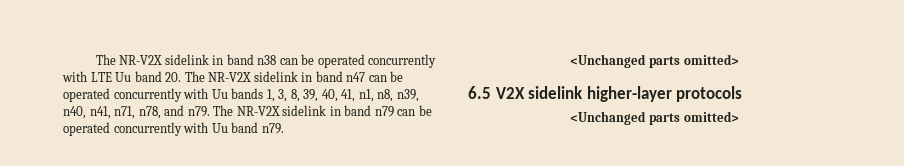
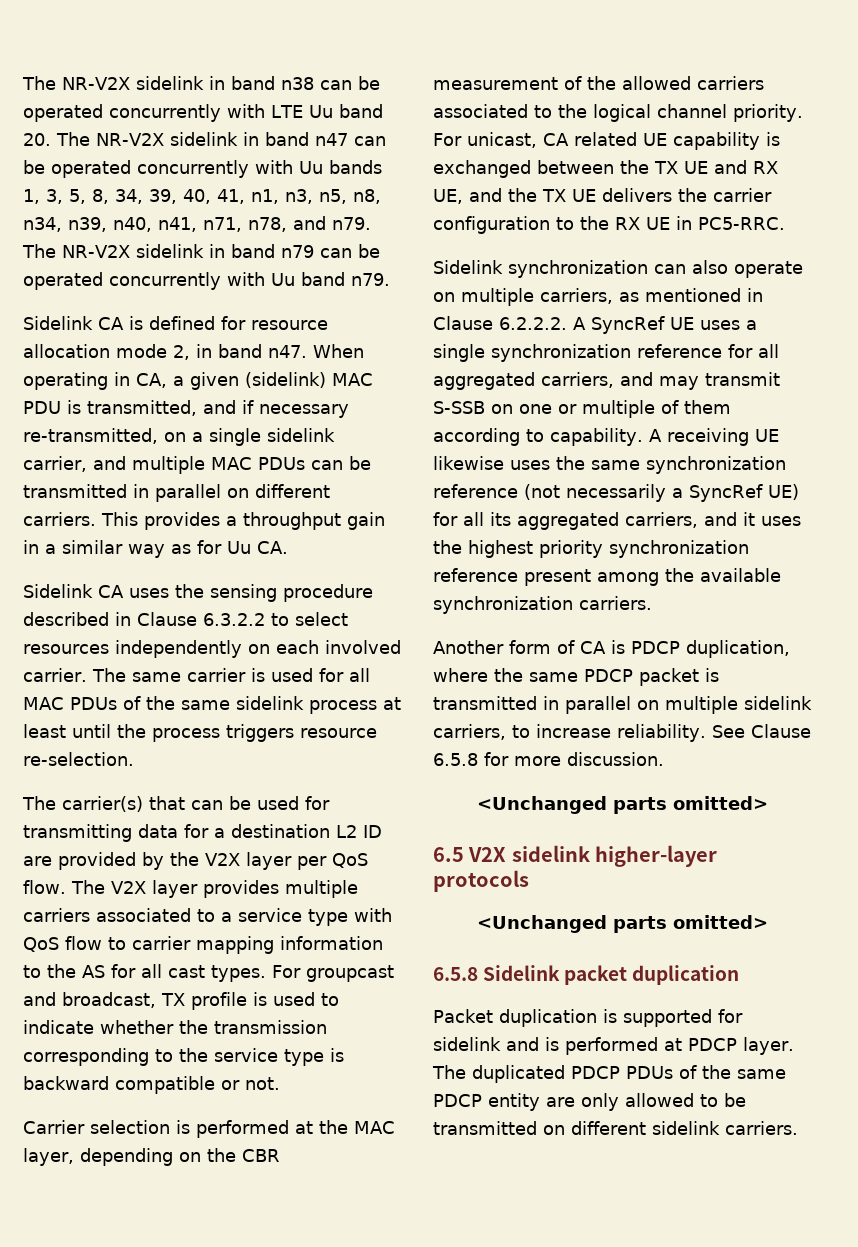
- The NR-V2X sidelink in band n38 can be operated concurrently with LTE Uu band 20. The NR-V2X sidelink in band n47 can be operated concurrently with Uu bands 1, 3, 8, 39, 40, 41, n1, n8, n39, n40, n41, n71, n78, and n79.
+ The NR-V2X sidelink in band n38 can be operated concurrently with LTE Uu band 20. The NR-V2X sidelink in band n47 can be operated concurrently with Uu bands 1, 3, 5, 8, 34, 39, 40, 41, n1, n3, n5, n8, n34, n39, n40, n41, n71, n78, and n79.
+ Sidelink CA is defined for resource allocation mode 2, in band n47. When operating in CA, a given (sidelink) MAC PDU is transmitted, and if necessary re-transmitted, on a single sidelink carrier, and multiple MAC PDUs can be transmitted in parallel on different carriers. This provides a throughput gain in a similar way as for Uu CA.
+ Sidelink CA uses the sensing procedure described in Clause 6.3.2.2 to select resources independently on each involved carrier. The same carrier is used for all MAC PDUs of the same sidelink process at least until the process triggers resource re-selection.
+ The carrier(s) that can be used for transmitting data for a destination L2 ID are provided by the V2X layer per QoS flow. The V2X layer provides multiple carriers associated to a service type with QoS flow to carrier mapping information to the AS for all cast types. For groupcast and broadcast, TX profile is used to indicate whether the transmission corresponding to the service type is backward compatible or not.
+ Carrier selection is performed at the MAC layer, depending on the CBR measurement of the allowed carriers associated to the logical channel priority. For unicast, CA related UE capability is exchanged between the TX UE and RX UE, and the TX UE delivers the carrier configuration to the RX UE in PC5-RRC.
+ Sidelink synchronization can also operate on multiple carriers, as mentioned in Clause 6.2.2.2. A SyncRef UE uses a single synchronization reference for all aggregated carriers, and may transmit S-SSB on one or multiple of them according to capability. A receiving UE likewise uses the same synchronization reference (not necessarily a SyncRef UE) for all its aggregated carriers, and it uses the highest priority synchronization reference present among the available synchronization carriers.
+ Another form of CA is PDCP duplication, where the same PDCP packet is transmitted in parallel on multiple sidelink carriers, to increase reliability. See Clause 6.5.8 for more discussion.
+ 6.5.8 Sidelink packet duplication
+ Packet duplication is supported for sidelink and is performed at PDCP layer. The duplicated PDCP PDUs of the same PDCP entity are only allowed to be transmitted on different sidelink carriers.

